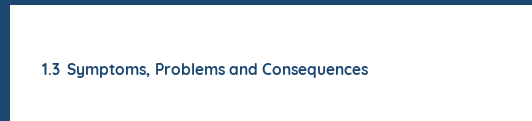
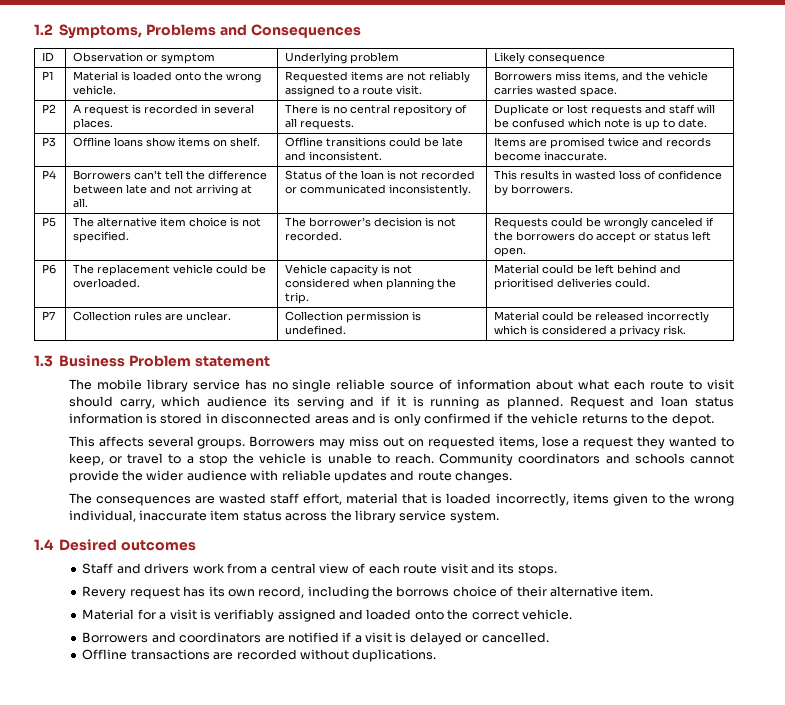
- 1.3 Symptoms, Problems and Consequences
+ 1.2 Symptoms, Problems and Consequences
+ ID | Observation or symptom | Underlying problem | Likely consequence
+ P1 | Material is loaded onto the wrong vehicle. | Requested items are not reliably assigned to a route visit. | Borrowers miss items, and the vehicle carries wasted space.
+ P2 | A request is recorded in several places. | There is no central repository of all requests. | Duplicate or lost requests and staff will be confused which note is up to date.
+ P3 | Offline loans show items on shelf. | Offline transitions could be late and inconsistent. | Items are promised twice and records become inaccurate.
+ P4 | Borrowers can’t tell the difference between late and not arriving at all. | Status of the loan is not recorded or communicated inconsistently. | This results in wasted loss of confidence by borrowers.
+ P5 | The alternative item choice is not specified. | The borrower’s decision is not recorded. | Requests could be wrongly canceled if the borrowers do accept or status left open.
+ P6 | The replacement vehicle could be overloaded. | Vehicle capacity is not considered when planning the trip. | Material could be left behind and prioritised deliveries could.
+ P7 | Collection rules are unclear. | Collection permission is undefined. | Material could be released incorrectly which is considered a privacy risk.
+ 1.3 Business Problem statement
+ The mobile library service has no single reliable source of information about what each route to visit should carry, which audience its serving and if it is running as planned. Request and loan status information is stored in disconnected areas and is only confirmed if the vehicle returns to the depot.
+ This affects several groups. Borrowers may miss out on requested items, lose a request they wanted to keep, or travel to a stop the vehicle is unable to reach. Community coordinators and schools cannot provide the wider audience with reliable updates and route changes.
+ The consequences are wasted staff effort, material that is loaded incorrectly, items given to the wrong individual, inaccurate item status across the library service system.
+ 1.4 Desired outcomes
+ Staff and drivers work from a central view of each route visit and its stops.
+ Revery request has its own record, including the borrows choice of their alternative item.
+ Material for a visit is verifiably assigned and loaded onto the correct vehicle.
+ Borrowers and coordinators are notified if a visit is delayed or cancelled.
+ Offline transactions are recorded without duplications.

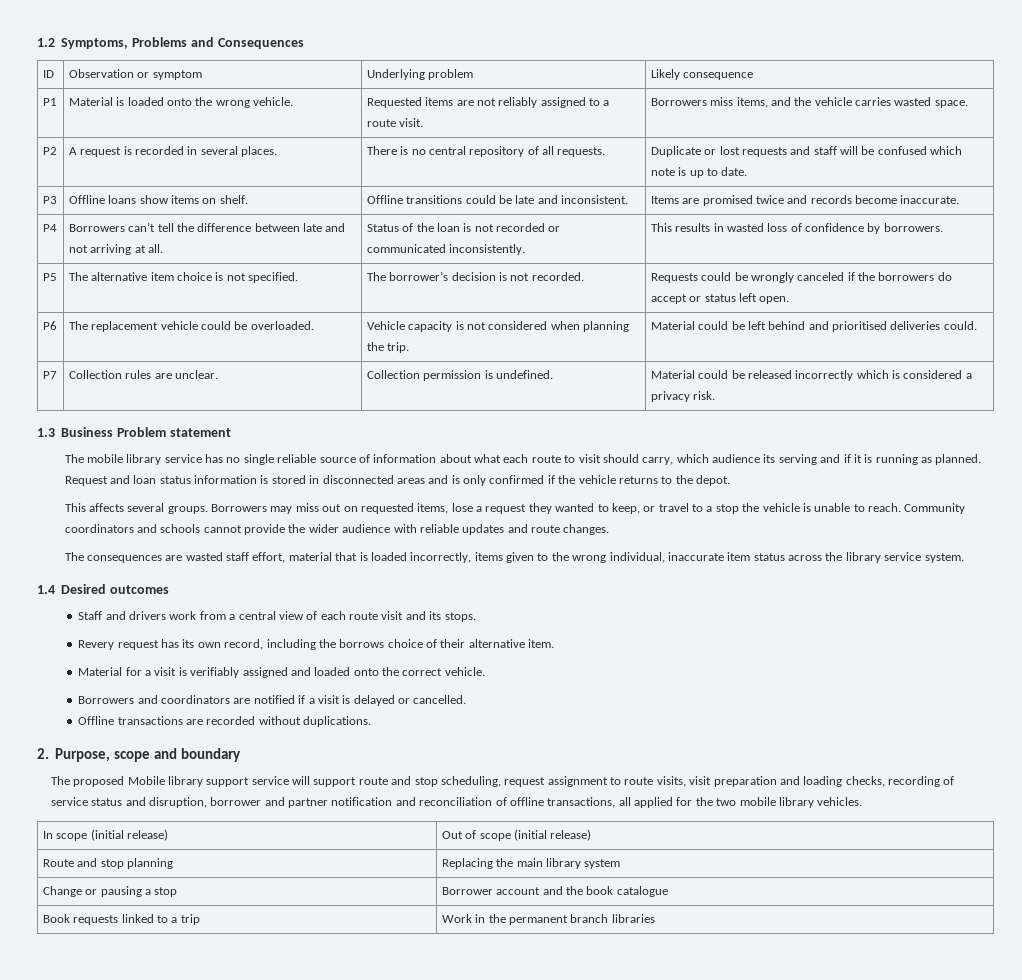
+ 2. Purpose, scope and boundary
+ The proposed Mobile library support service will support route and stop scheduling, request assignment to route visits, visit preparation and loading checks, recording of service status and disruption, borrower and partner notification and reconciliation of offline transactions, all applied for the two mobile library vehicles.
+ In scope (initial release) | Out of scope (initial release)
+ Route and stop planning | Replacing the main library system
+ Change or pausing a stop | Borrower account and the book catalogue
+ Book requests linked to a trip | Work in the permanent branch libraries

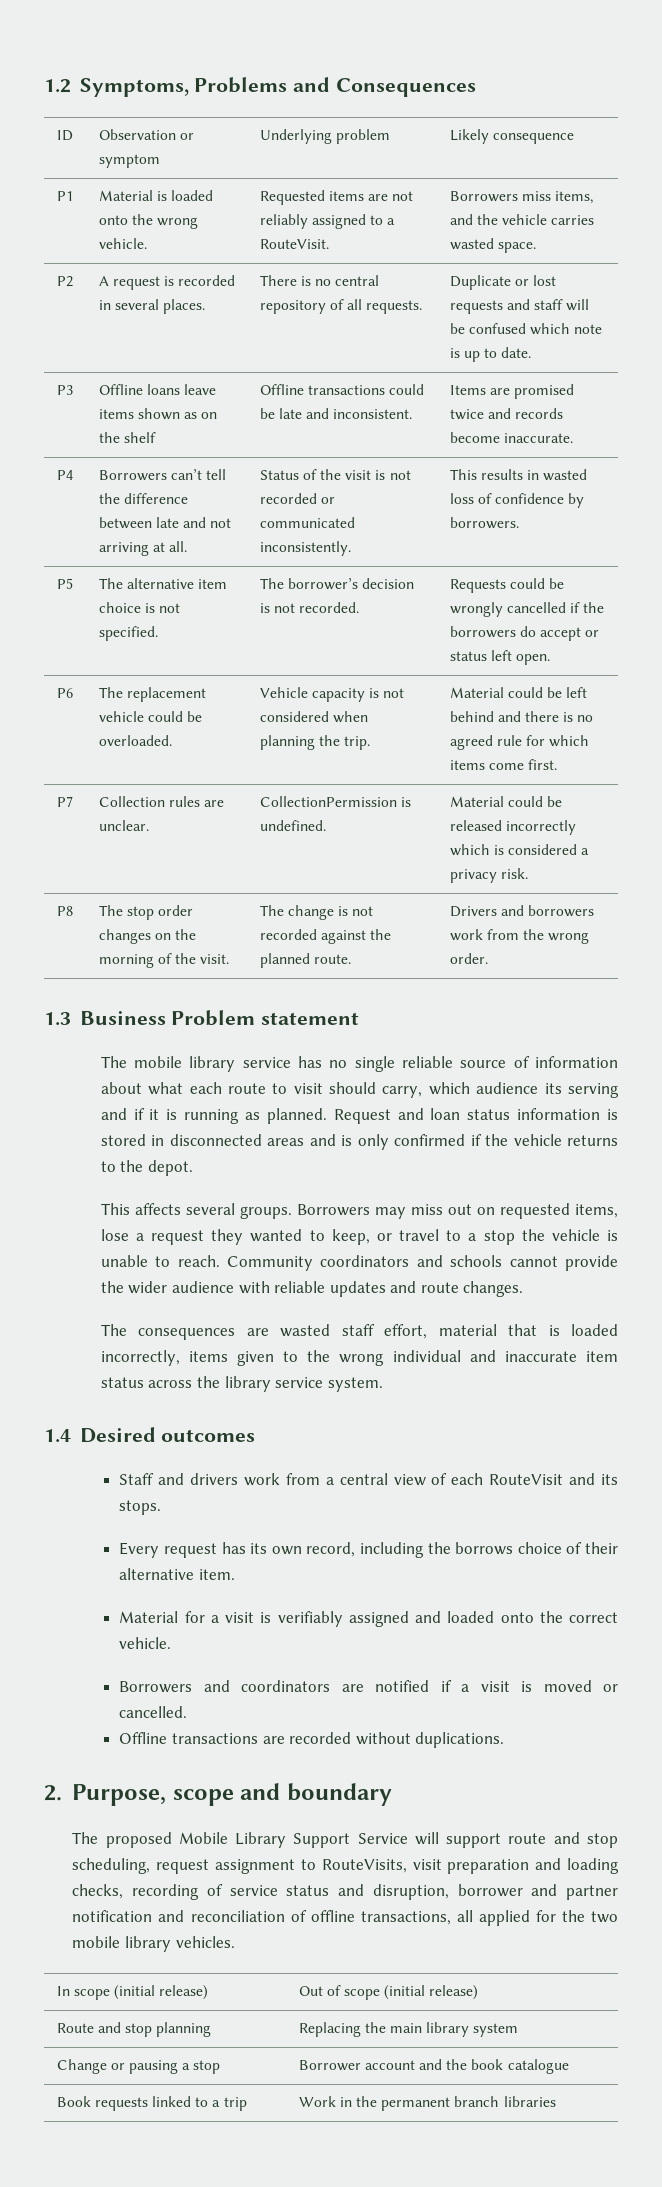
- P1 | Material is loaded onto the wrong vehicle. | Requested items are not reliably assigned to a route visit. | Borrowers miss items, and the vehicle carries wasted space.
+ P1 | Material is loaded onto the wrong vehicle. | Requested items are not reliably assigned to a RouteVisit. | Borrowers miss items, and the vehicle carries wasted space.
- P3 | Offline loans show items on shelf. | Offline transitions could be late and inconsistent. | Items are promised twice and records become inaccurate.
+ P3 | Offline loans leave items shown as on the shelf | Offline transactions could be late and inconsistent. | Items are promised twice and records become inaccurate.
- P4 | Borrowers can’t tell the difference between late and not arriving at all. | Status of the loan is not recorded or communicated inconsistently. | This results in wasted loss of confidence by borrowers.
+ P4 | Borrowers can’t tell the difference between late and not arriving at all. | Status of the visit is not recorded or communicated inconsistently. | This results in wasted loss of confidence by borrowers.
- P5 | The alternative item choice is not specified. | The borrower’s decision is not recorded. | Requests could be wrongly canceled if the borrowers do accept or status left open.
+ P5 | The alternative item choice is not specified. | The borrower’s decision is not recorded. | Requests could be wrongly cancelled if the borrowers do accept or status left open.
- P6 | The replacement vehicle could be overloaded. | Vehicle capacity is not considered when planning the trip. | Material could be left behind and prioritised deliveries could.
+ P6 | The replacement vehicle could be overloaded. | Vehicle capacity is not considered when planning the trip. | Material could be left behind and there is no agreed rule for which items come first.
- P7 | Collection rules are unclear. | Collection permission is undefined. | Material could be released incorrectly which is considered a privacy risk.
+ P7 | Collection rules are unclear. | CollectionPermission is undefined. | Material could be released incorrectly which is considered a privacy risk.
+ P8 | The stop order changes on the morning of the visit. | The change is not recorded against the planned route. | Drivers and borrowers work from the wrong order.
- The consequences are wasted staff effort, material that is loaded incorrectly, items given to the wrong individual, inaccurate item status across the library service system.
+ The consequences are wasted staff effort, material that is loaded incorrectly, items given to the wrong individual and inaccurate item status across the library service system.
- Staff and drivers work from a central view of each route visit and its stops.
+ Staff and drivers work from a central view of each RouteVisit and its stops.
- Revery request has its own record, including the borrows choice of their alternative item.
+ Every request has its own record, including the borrows choice of their alternative item.
- Borrowers and coordinators are notified if a visit is delayed or cancelled.
+ Borrowers and coordinators are notified if a visit is moved or cancelled.
- The proposed Mobile library support service will support route and stop scheduling, request assignment to route visits, visit preparation and loading checks, recording of service status and disruption, borrower and partner notification and reconciliation of offline transactions, all applied for the two mobile library vehicles.
+ The proposed Mobile Library Support Service will support route and stop scheduling, request assignment to RouteVisits, visit preparation and loading checks, recording of service status and disruption, borrower and partner notification and reconciliation of offline transactions, all applied for the two mobile library vehicles.

